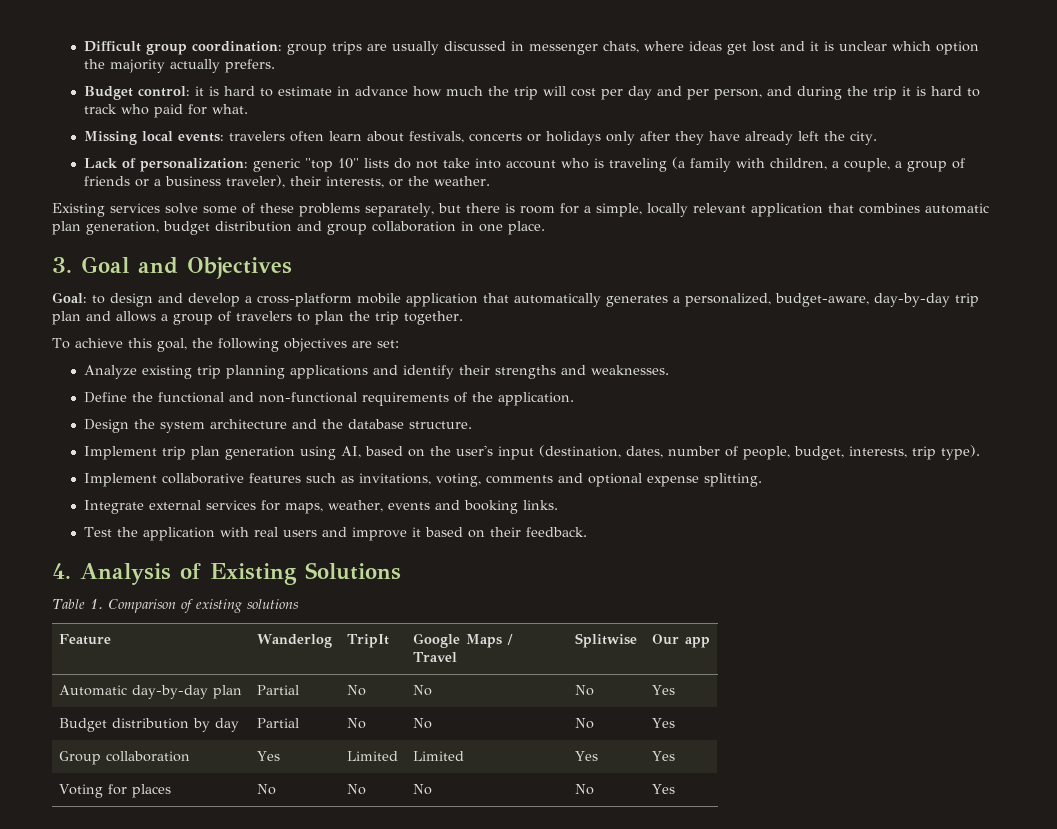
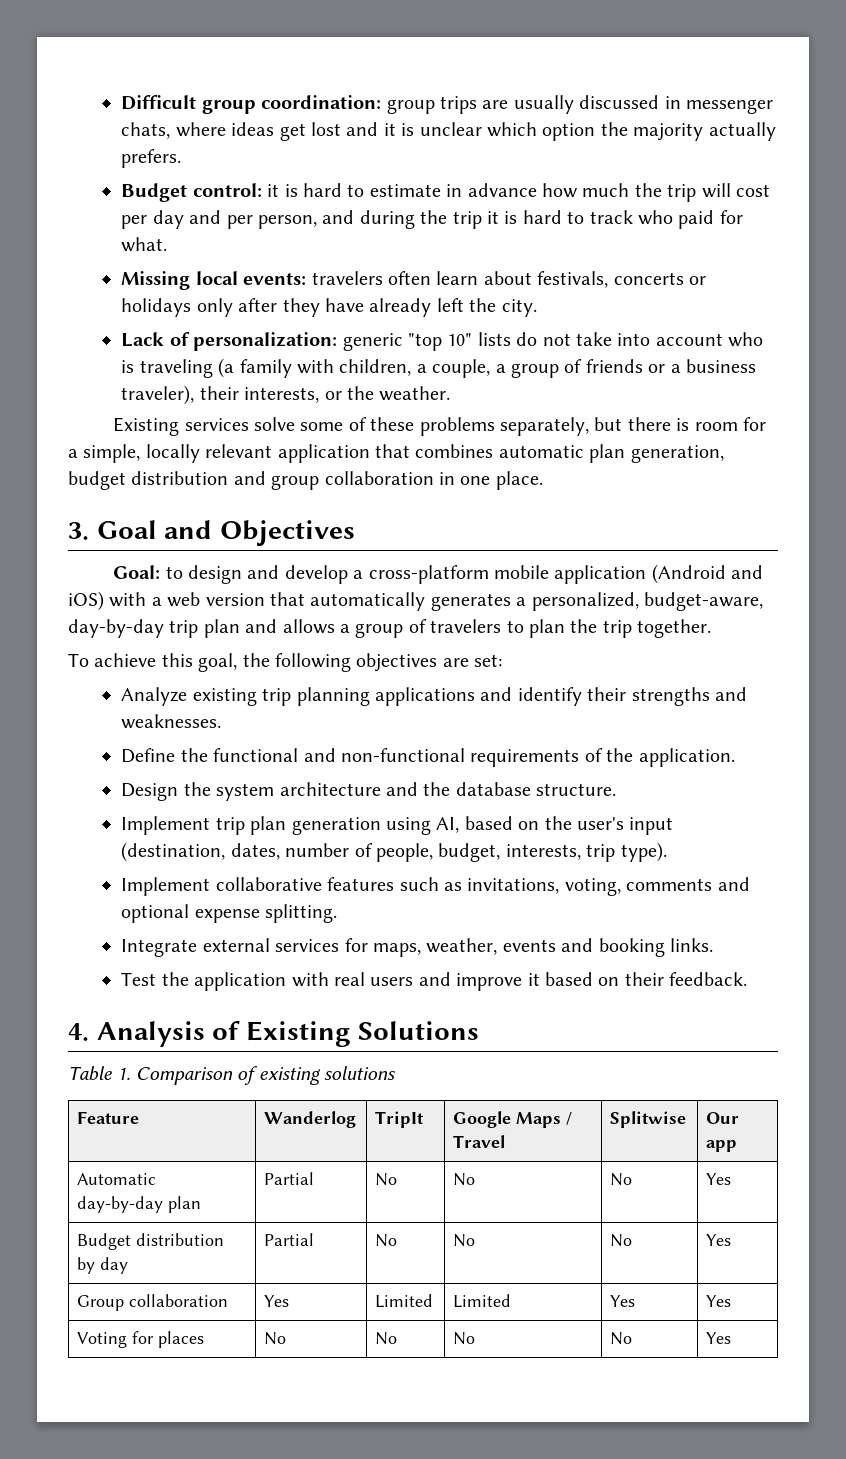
- Goal: to design and develop a cross-platform mobile application that automatically generates a personalized, budget-aware, day-by-day trip plan and allows a group of travelers to plan the trip together.
+ Goal: to design and develop a cross-platform mobile application (Android and iOS) with a web version that automatically generates a personalized, budget-aware, day-by-day trip plan and allows a group of travelers to plan the trip together.

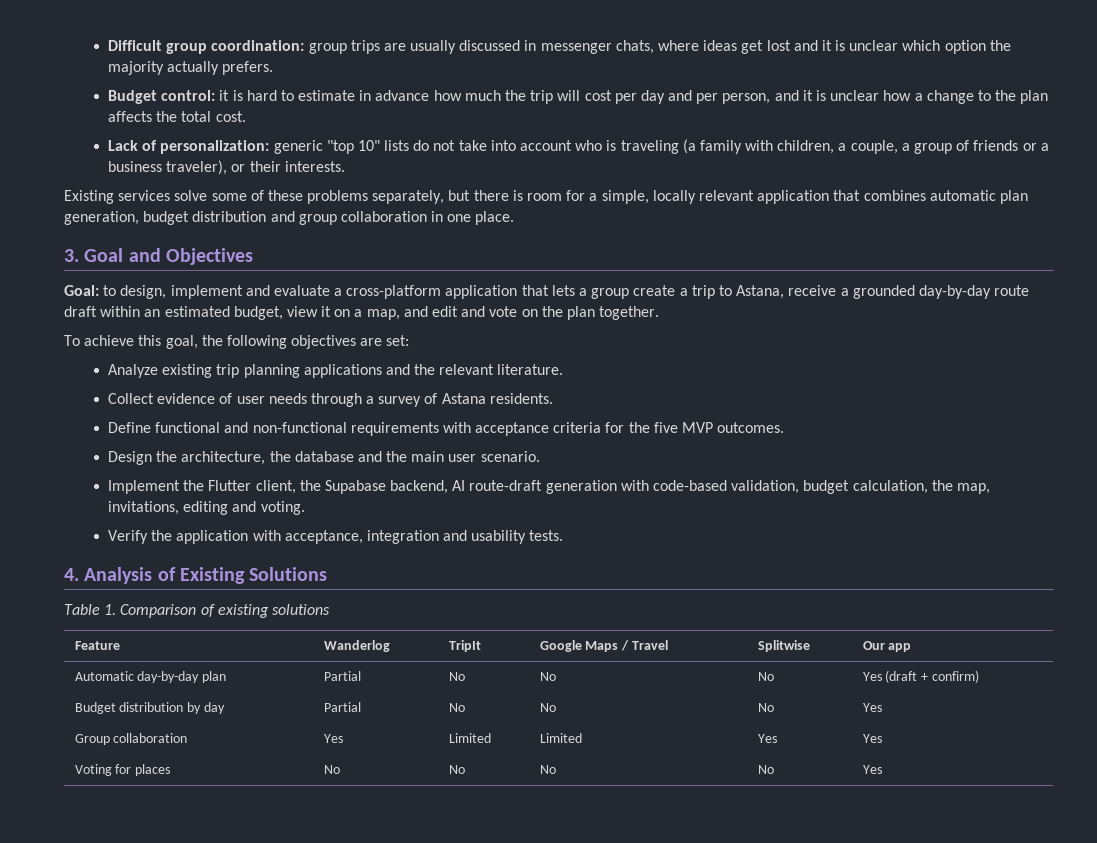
- Budget control: it is hard to estimate in advance how much the trip will cost per day and per person, and during the trip it is hard to track who paid for what.
- Missing local events: travelers often learn about festivals, concerts or holidays only after they have already left the city.
+ Budget control: it is hard to estimate in advance how much the trip will cost per day and per person, and it is unclear how a change to the plan affects the total cost.
- Lack of personalization: generic "top 10" lists do not take into account who is traveling (a family with children, a couple, a group of friends or a business traveler), their interests, or the weather.
+ Lack of personalization: generic "top 10" lists do not take into account who is traveling (a family with children, a couple, a group of friends or a business traveler), or their interests.
- Goal: to design and develop a cross-platform mobile application (Android and iOS) with a web version that automatically generates a personalized, budget-aware, day-by-day trip plan and allows a group of travelers to plan the trip together.
+ Goal: to design, implement and evaluate a cross-platform application that lets a group create a trip to Astana, receive a grounded day-by-day route draft within an estimated budget, view it on a map, and edit and vote on the plan together.
- Analyze existing trip planning applications and identify their strengths and weaknesses.
+ Analyze existing trip planning applications and the relevant literature.
+ Collect evidence of user needs through a survey of Astana residents.
- Define the functional and non-functional requirements of the application.
- Design the system architecture and the database structure.
- Implement trip plan generation using AI, based on the user's input (destination, dates, number of people, budget, interests, trip type).
- Implement collaborative features such as invitations, voting, comments and optional expense splitting.
- Integrate external services for maps, weather, events and booking links.
- Test the application with real users and improve it based on their feedback.
+ Define functional and non-functional requirements with acceptance criteria for the five MVP outcomes.
+ Design the architecture, the database and the main user scenario.
+ Implement the Flutter client, the Supabase backend, AI route-draft generation with code-based validation, budget calculation, the map, invitations, editing and voting.
+ Verify the application with acceptance, integration and usability tests.
- Automatic day-by-day plan | Partial | No | No | No | Yes
+ Automatic day-by-day plan | Partial | No | No | No | Yes (draft + confirm)

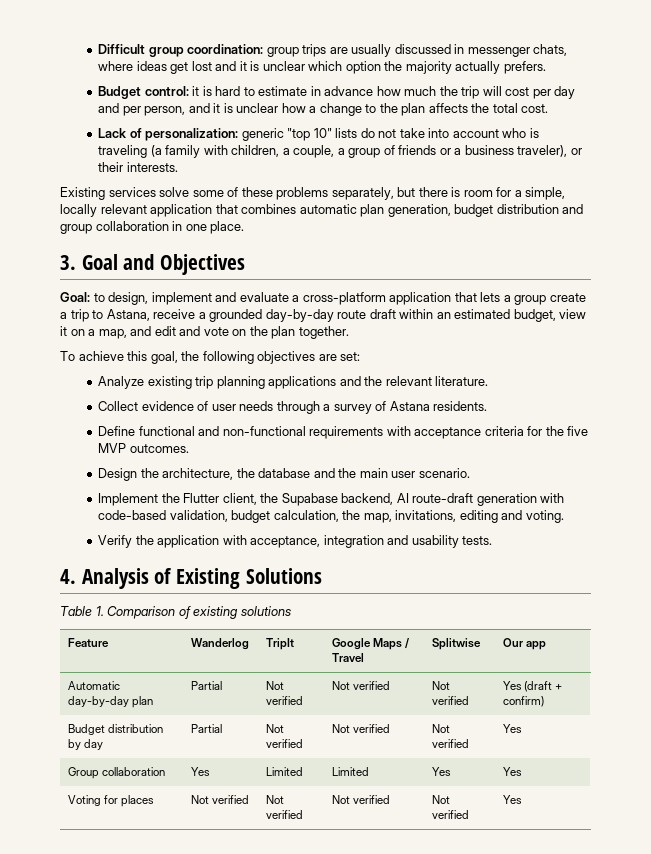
- Automatic day-by-day plan | Partial | No | No | No | Yes (draft + confirm)
+ Automatic day-by-day plan | Partial | Not verified | Not verified | Not verified | Yes (draft + confirm)
- Budget distribution by day | Partial | No | No | No | Yes
+ Budget distribution by day | Partial | Not verified | Not verified | Not verified | Yes
- Voting for places | No | No | No | No | Yes
+ Voting for places | Not verified | Not verified | Not verified | Not verified | Yes

